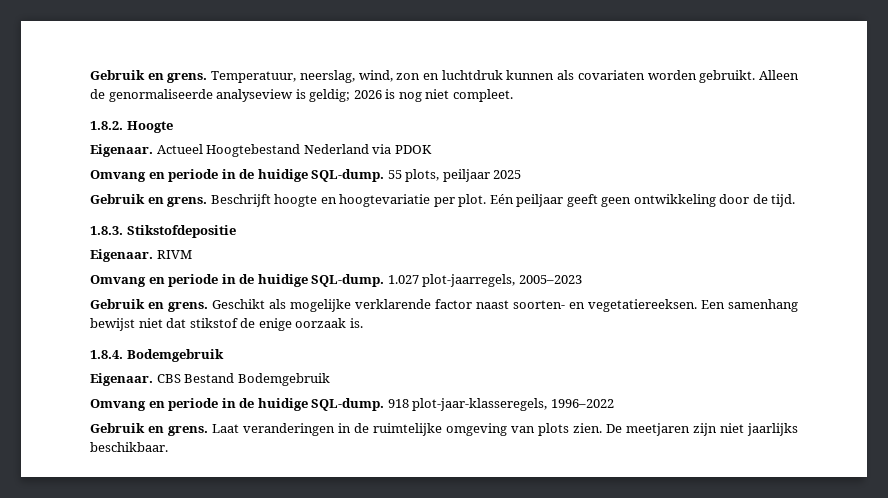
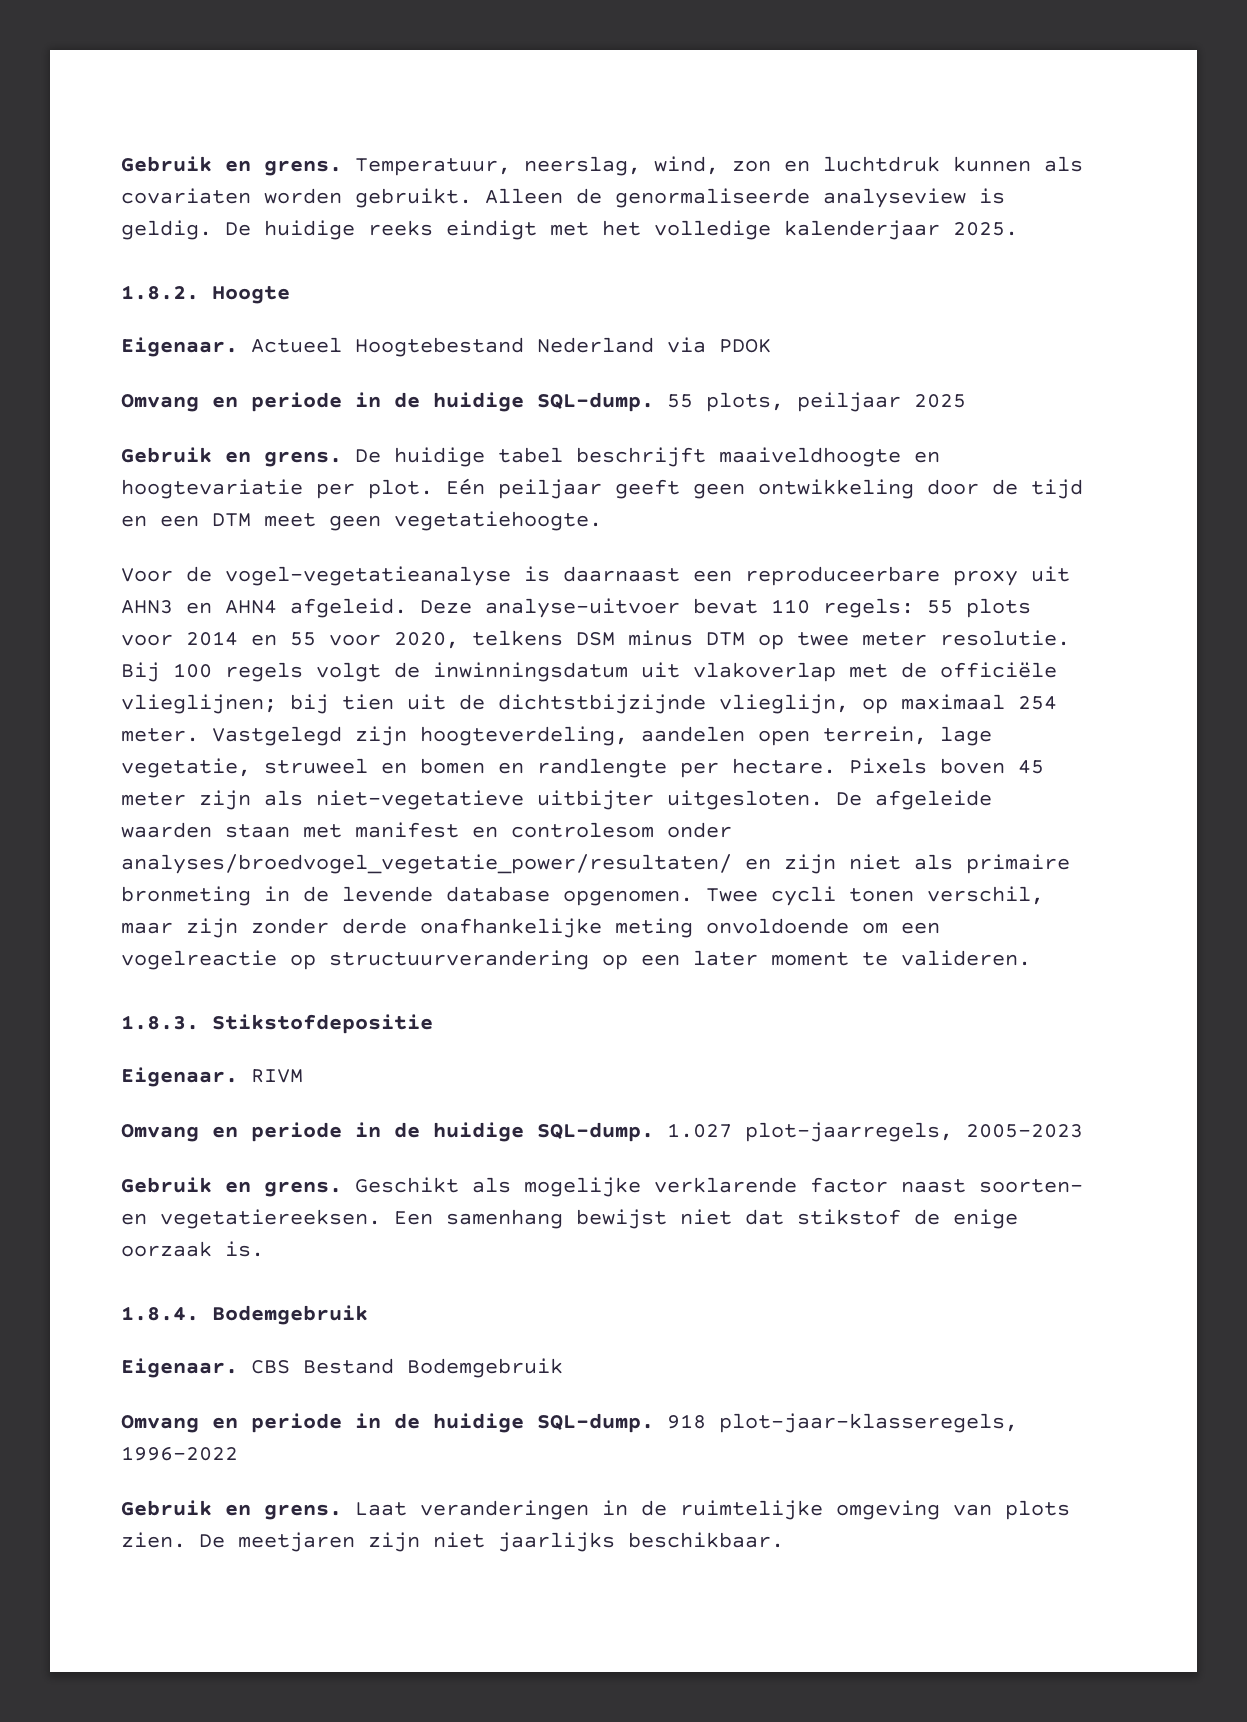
- Alleen de genormaliseerde analyseview is geldig; 2026 is nog niet compleet.
+ Alleen de genormaliseerde analyseview is geldig. De huidige reeks eindigt met het volledige kalenderjaar 2025.
- Beschrijft hoogte en hoogtevariatie per plot.
+ De huidige tabel beschrijft maaiveldhoogte en hoogtevariatie per plot.
- Eén peiljaar geeft geen ontwikkeling door de tijd.
+ Eén peiljaar geeft geen ontwikkeling door de tijd en een DTM meet geen vegetatiehoogte.
+ Voor de vogel–vegetatieanalyse is daarnaast een reproduceerbare proxy uit AHN3 en AHN4 afgeleid. Deze analyse-uitvoer bevat 110 regels: 55 plots voor 2014 en 55 voor 2020, telkens DSM minus DTM op twee meter resolutie. Bij 100 regels volgt de inwinningsdatum uit vlakoverlap met de officiële vlieglijnen; bij tien uit de dichtstbijzijnde vlieglijn, op maximaal 254 meter. Vastgelegd zijn hoogteverdeling, aandelen open terrein, lage vegetatie, struweel en bomen en randlengte per hectare. Pixels boven 45 meter zijn als niet-vegetatieve uitbijter uitgesloten. De afgeleide waarden staan met manifest en controlesom onder analyses/broedvogel_vegetatie_power/resultaten/ en zijn niet als primaire bronmeting in de levende database opgenomen. Twee cycli tonen verschil, maar zijn zonder derde onafhankelijke meting onvoldoende om een vogelreactie op structuurverandering op een later moment te valideren.

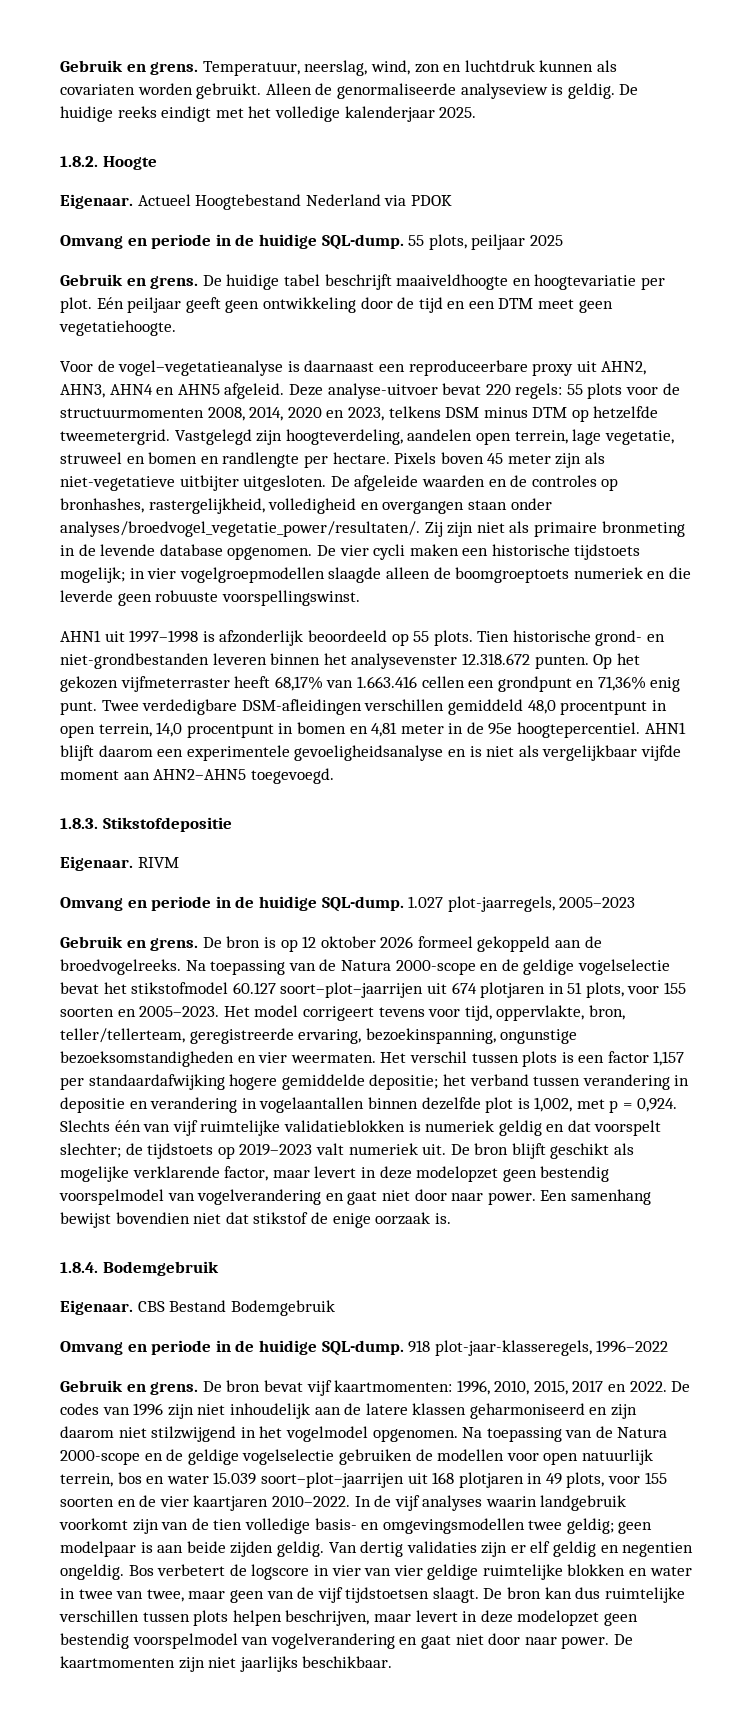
- Voor de vogel–vegetatieanalyse is daarnaast een reproduceerbare proxy uit AHN3 en AHN4 afgeleid.
+ Voor de vogel–vegetatieanalyse is daarnaast een reproduceerbare proxy uit AHN2, AHN3, AHN4 en AHN5 afgeleid.
- Deze analyse-uitvoer bevat 110 regels: 55 plots voor 2014 en 55 voor 2020, telkens DSM minus DTM op twee meter resolutie. Bij 100 regels volgt de inwinningsdatum uit vlakoverlap met de officiële vlieglijnen; bij tien uit de dichtstbijzijnde vlieglijn, op maximaal 254 meter.
+ Deze analyse-uitvoer bevat 220 regels: 55 plots voor de structuurmomenten 2008, 2014, 2020 en 2023, telkens DSM minus DTM op hetzelfde tweemetergrid.
- De afgeleide waarden staan met manifest en controlesom onder analyses/broedvogel_vegetatie_power/resultaten/ en zijn niet als primaire bronmeting in de levende database opgenomen.
+ De afgeleide waarden en de controles op bronhashes, rastergelijkheid, volledigheid en overgangen staan onder analyses/broedvogel_vegetatie_power/resultaten/. Zij zijn niet als primaire bronmeting in de levende database opgenomen.
- Twee cycli tonen verschil, maar zijn zonder derde onafhankelijke meting onvoldoende om een vogelreactie op structuurverandering op een later moment te valideren.
+ De vier cycli maken een historische tijdstoets mogelijk; in vier vogelgroepmodellen slaagde alleen de boomgroeptoets numeriek en die leverde geen robuuste voorspellingswinst.
+ AHN1 uit 1997–1998 is afzonderlijk beoordeeld op 55 plots. Tien historische grond- en niet-grondbestanden leveren binnen het analysevenster 12.318.672 punten. Op het gekozen vijfmeterraster heeft 68,17% van 1.663.416 cellen een grondpunt en 71,36% enig punt. Twee verdedigbare DSM-afleidingen verschillen gemiddeld 48,0 procentpunt in open terrein, 14,0 procentpunt in bomen en 4,81 meter in de 95e hoogtepercentiel. AHN1 blijft daarom een experimentele gevoeligheidsanalyse en is niet als vergelijkbaar vijfde moment aan AHN2–AHN5 toegevoegd.
- Geschikt als mogelijke verklarende factor naast soorten- en vegetatiereeksen.
+ De bron is op 12 oktober 2026 formeel gekoppeld aan de broedvogelreeks. Na toepassing van de Natura 2000-scope en de geldige vogelselectie bevat het stikstofmodel 60.127 soort–plot–jaarrijen uit 674 plotjaren in 51 plots, voor 155 soorten en 2005–2023. Het model corrigeert tevens voor tijd, oppervlakte, bron, teller/tellerteam, geregistreerde ervaring, bezoekinspanning, ongunstige bezoeksomstandigheden en vier weermaten. Het verschil tussen plots is een factor 1,157 per standaardafwijking hogere gemiddelde depositie; het verband tussen verandering in depositie en verandering in vogelaantallen binnen dezelfde plot is 1,002, met p = 0,924. Slechts één van vijf ruimtelijke validatieblokken is numeriek geldig en dat voorspelt slechter; de tijdstoets op 2019–2023 valt numeriek uit. De bron blijft geschikt als mogelijke verklarende factor, maar levert in deze modelopzet geen bestendig voorspelmodel van vogelverandering en gaat niet door naar power.
- Een samenhang bewijst niet dat stikstof de enige oorzaak is.
+ Een samenhang bewijst bovendien niet dat stikstof de enige oorzaak is.
- Laat veranderingen in de ruimtelijke omgeving van plots zien. De meetjaren zijn niet jaarlijks beschikbaar.
+ De bron bevat vijf kaartmomenten: 1996, 2010, 2015, 2017 en 2022. De codes van 1996 zijn niet inhoudelijk aan de latere klassen geharmoniseerd en zijn daarom niet stilzwijgend in het vogelmodel opgenomen. Na toepassing van de Natura 2000-scope en de geldige vogelselectie gebruiken de modellen voor open natuurlijk terrein, bos en water 15.039 soort–plot–jaarrijen uit 168 plotjaren in 49 plots, voor 155 soorten en de vier kaartjaren 2010–2022. In de vijf analyses waarin landgebruik voorkomt zijn van de tien volledige basis- en omgevingsmodellen twee geldig; geen modelpaar is aan beide zijden geldig. Van dertig validaties zijn er elf geldig en negentien ongeldig. Bos verbetert de logscore in vier van vier geldige ruimtelijke blokken en water in twee van twee, maar geen van de vijf tijdstoetsen slaagt. De bron kan dus ruimtelijke verschillen tussen plots helpen beschrijven, maar levert in deze modelopzet geen bestendig voorspelmodel van vogelverandering en gaat niet door naar power. De kaartmomenten zijn niet jaarlijks beschikbaar.

